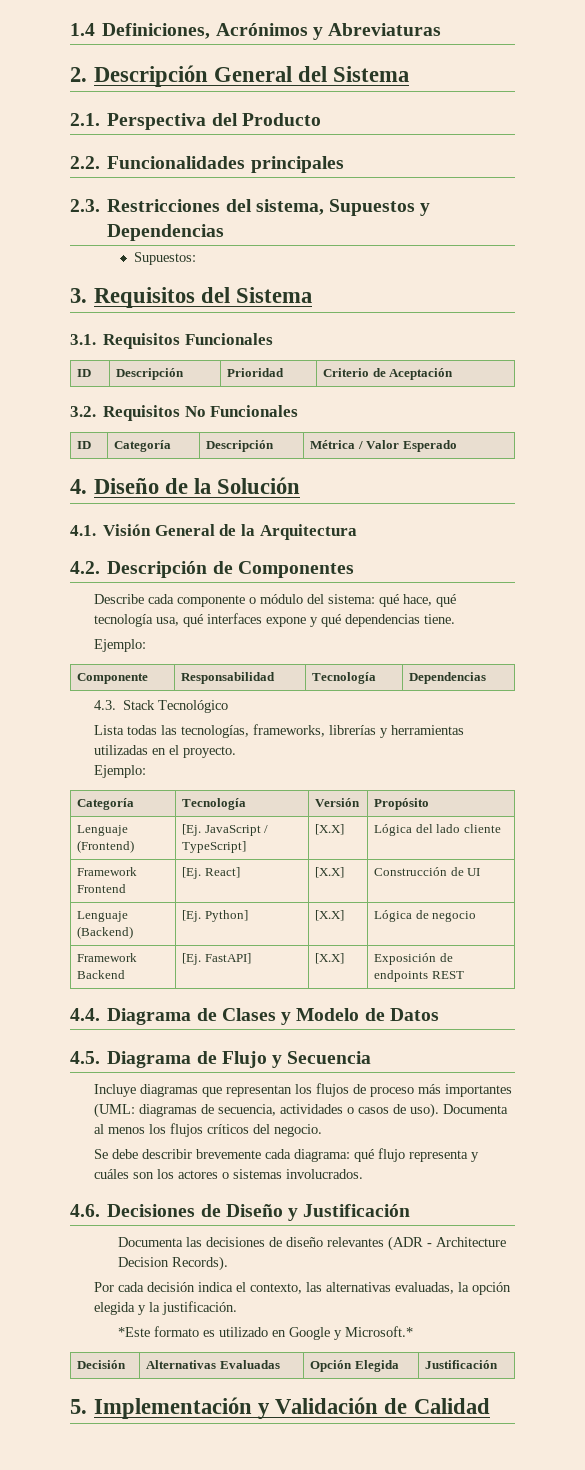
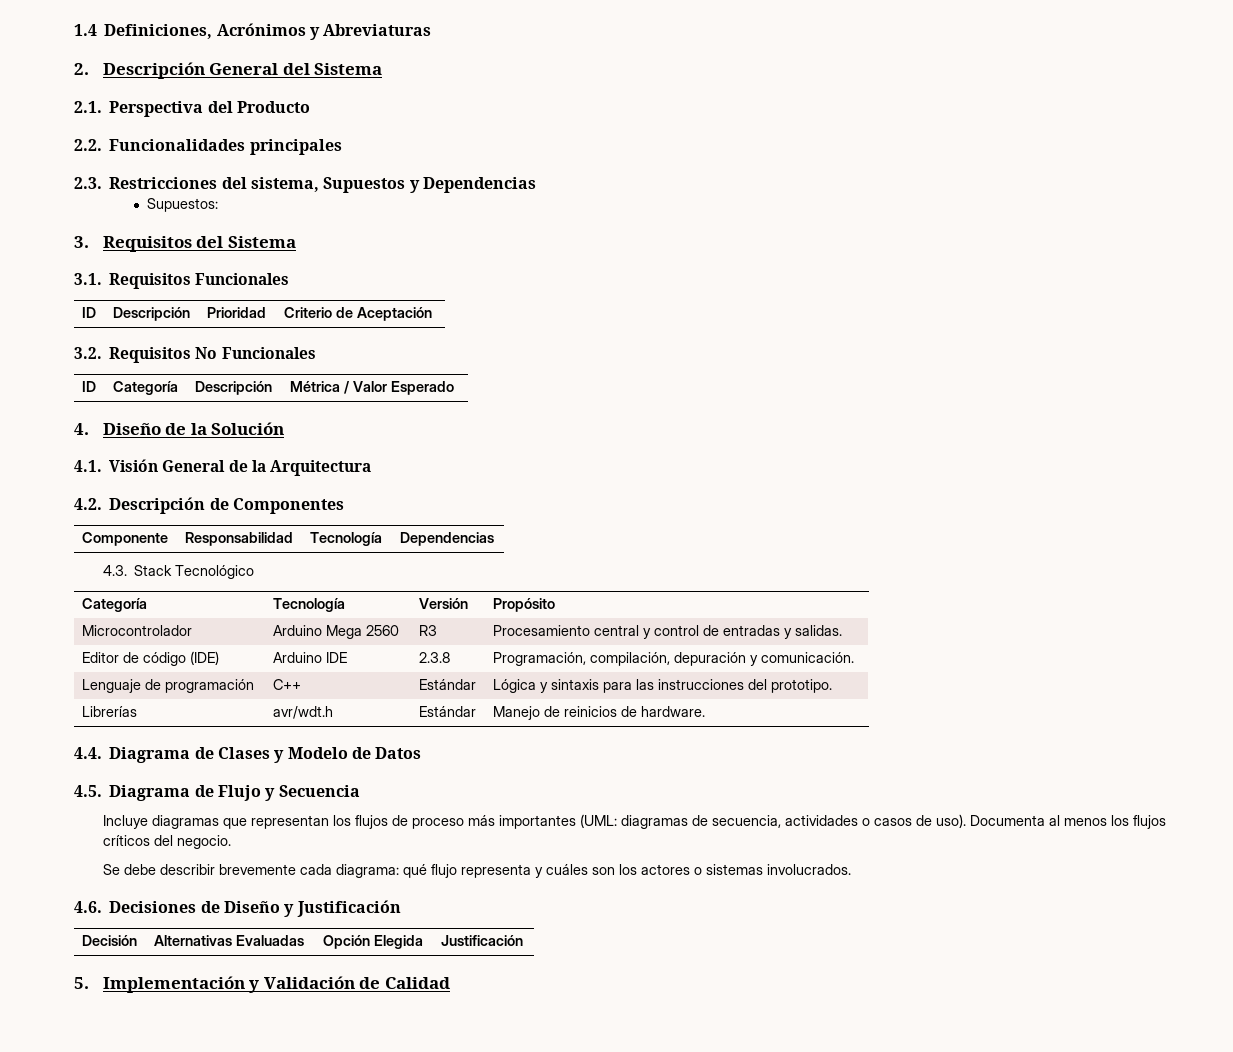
- Describe cada componente o módulo del sistema: qué hace, qué tecnología usa, qué interfaces expone y qué dependencias tiene.
- Ejemplo:
- Lista todas las tecnologías, frameworks, librerías y herramientas utilizadas en el proyecto.
- Ejemplo:
  Categoría | Tecnología | Versión | Propósito
- Lenguaje (Frontend) | [Ej. JavaScript / TypeScript] | [X.X] | Lógica del lado cliente
- Framework Frontend | [Ej. React] | [X.X] | Construcción de UI
- Lenguaje (Backend) | [Ej. Python] | [X.X] | Lógica de negocio
- Framework Backend | [Ej. FastAPI] | [X.X] | Exposición de endpoints REST
+ Microcontrolador | Arduino Mega 2560 | R3 | Procesamiento central y control de entradas y salidas.
+ Editor de código (IDE) | Arduino IDE | 2.3.8 | Programación, compilación, depuración y comunicación.
+ Lenguaje de programación | C++ | Estándar | Lógica y sintaxis para las instrucciones del prototipo.
+ Librerías | avr/wdt.h | Estándar | Manejo de reinicios de hardware.
- Documenta las decisiones de diseño relevantes (ADR - Architecture Decision Records).
- Por cada decisión indica el contexto, las alternativas evaluadas, la opción elegida y la justificación.
- *Este formato es utilizado en Google y Microsoft.*

